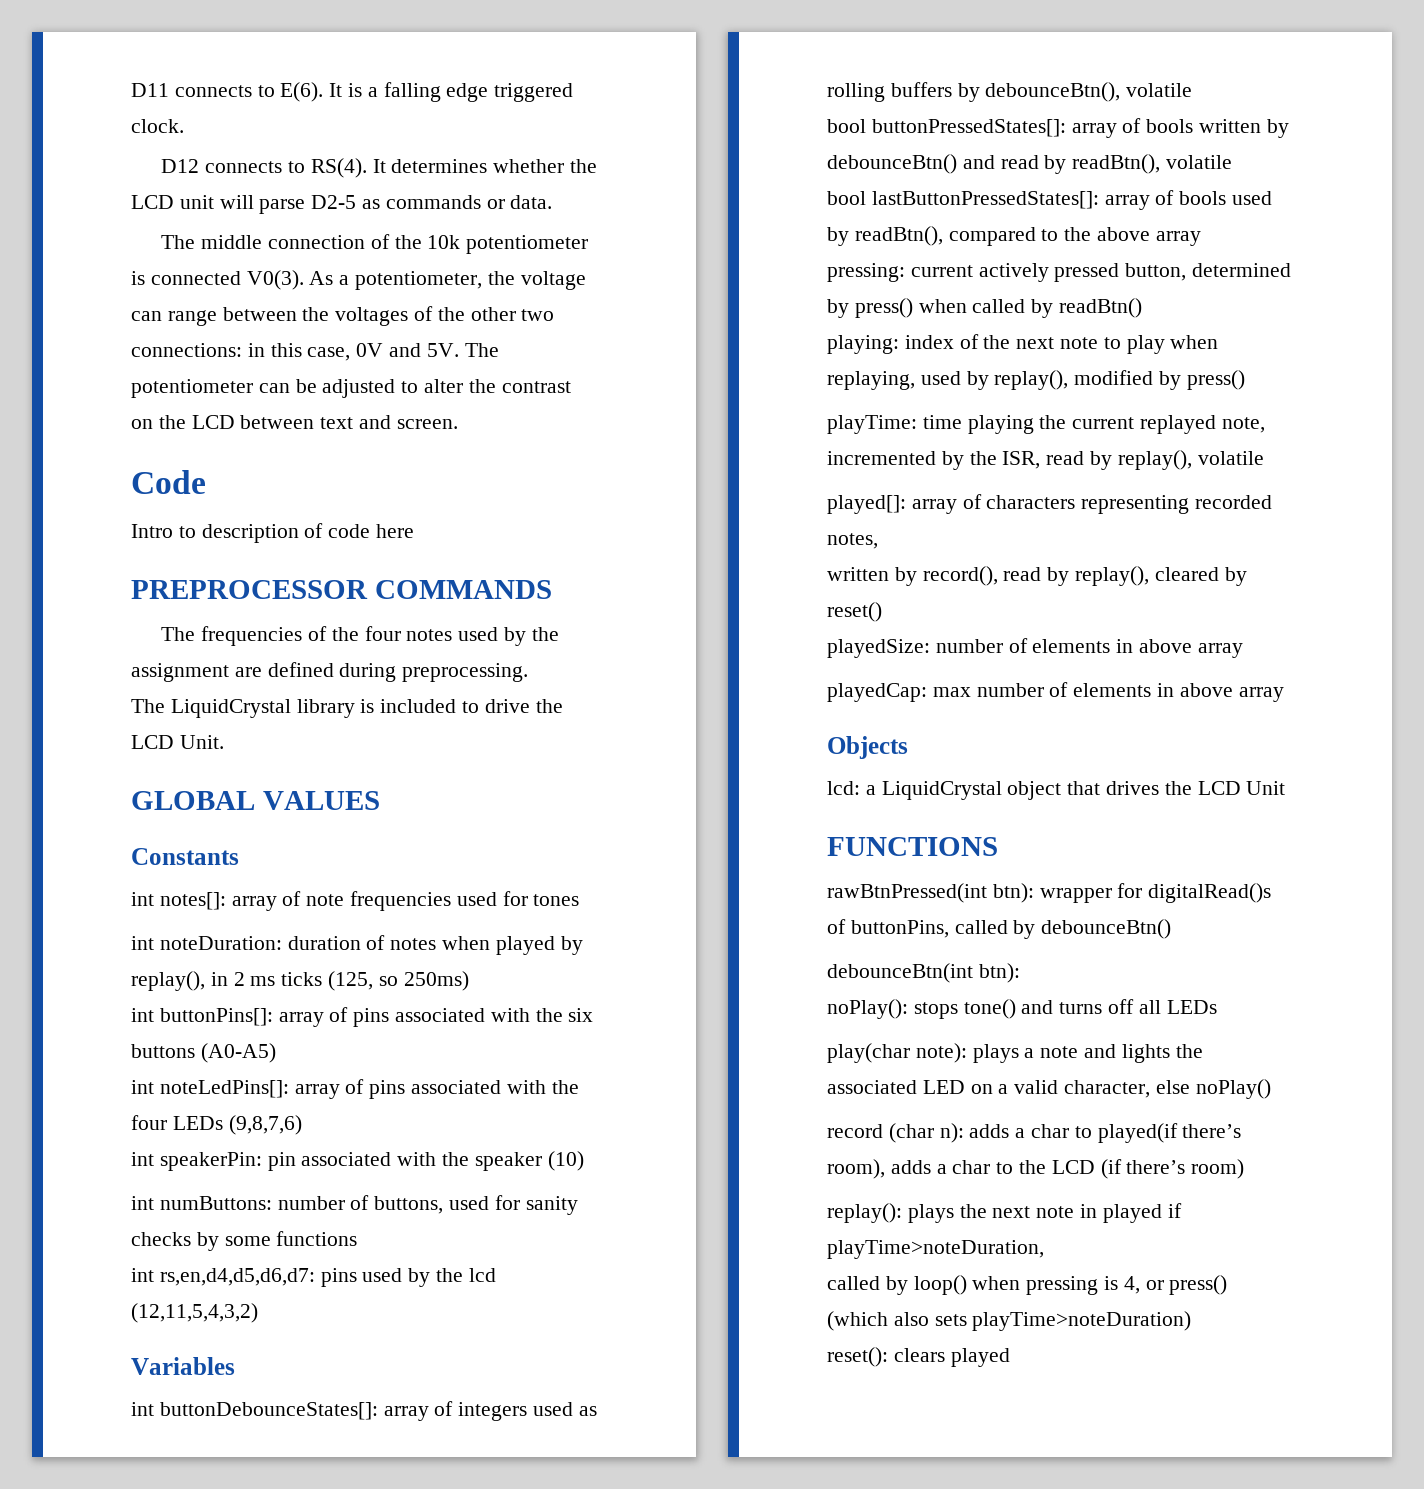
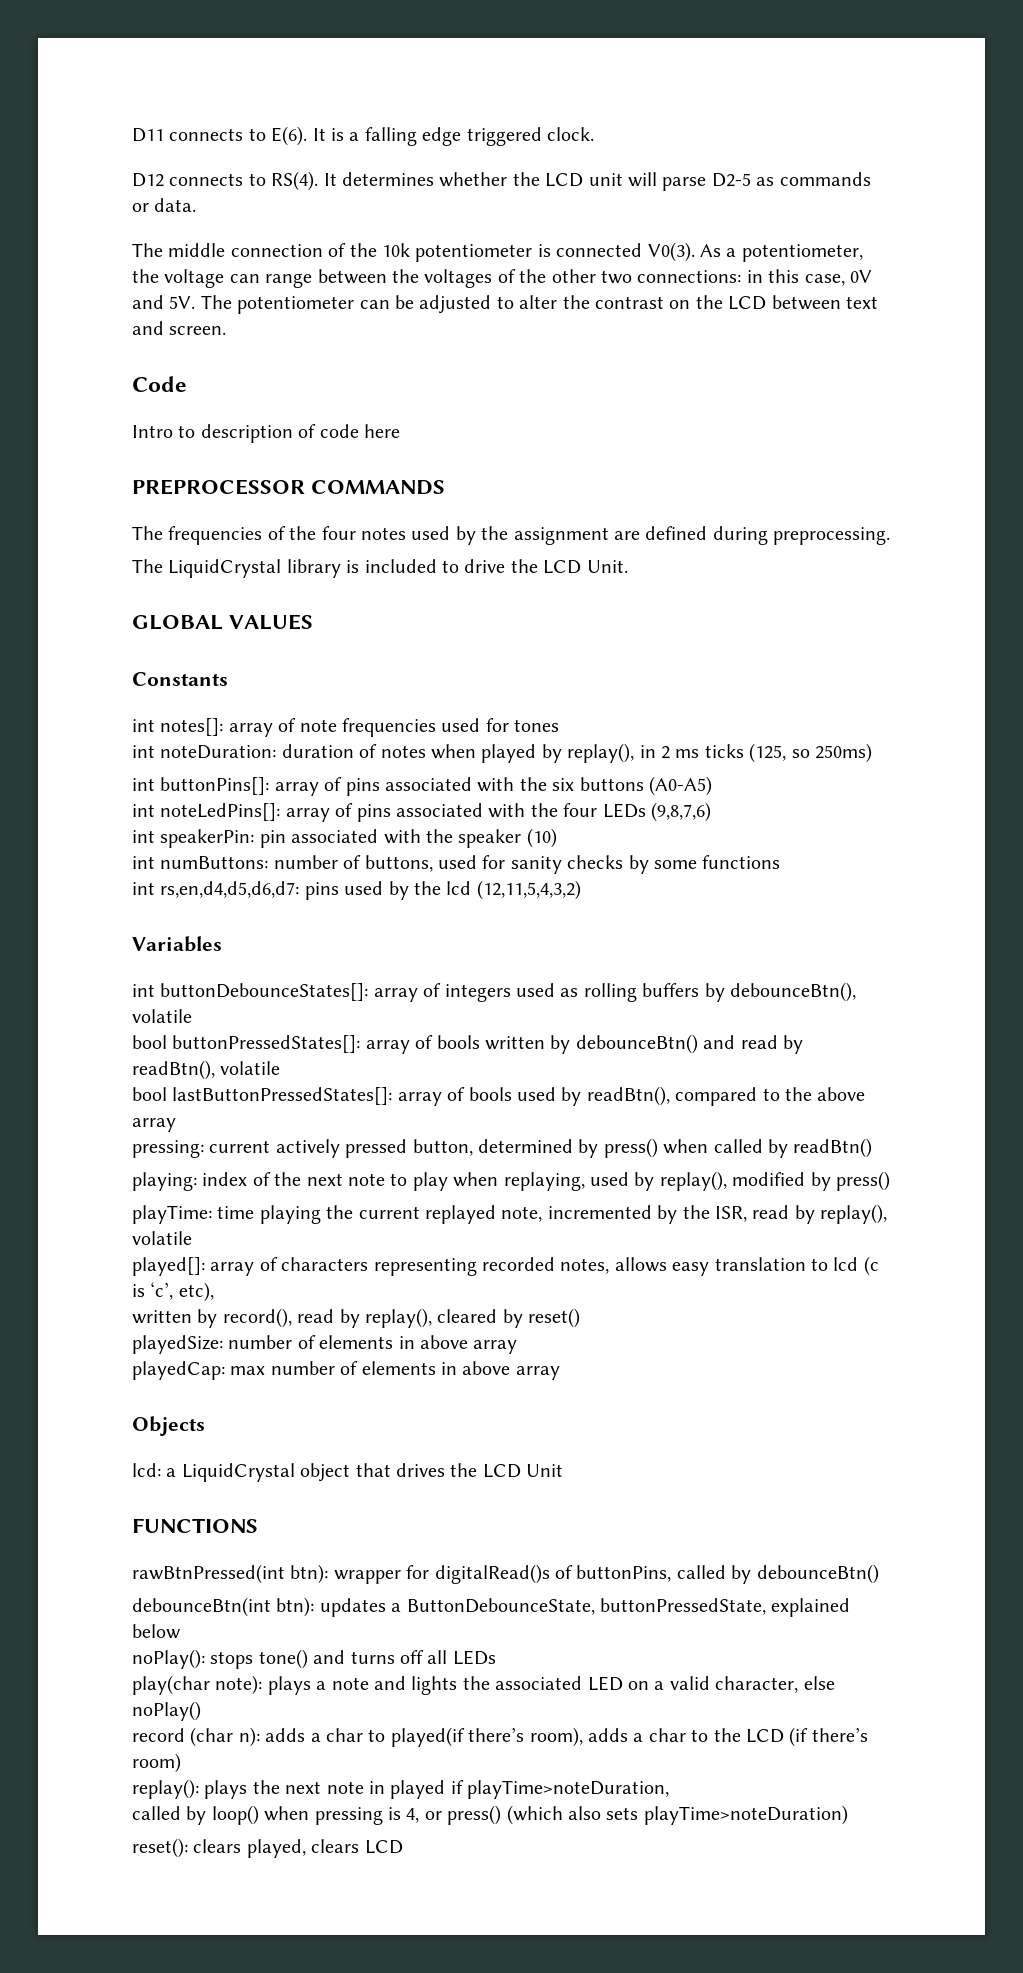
- played[]: array of characters representing recorded notes,
+ played[]: array of characters representing recorded notes, allows easy translation to lcd (c is ‘c’, etc),
- debounceBtn(int btn):
+ debounceBtn(int btn): updates a ButtonDebounceState, buttonPressedState, explained below
- reset(): clears played
+ reset(): clears played, clears LCD

